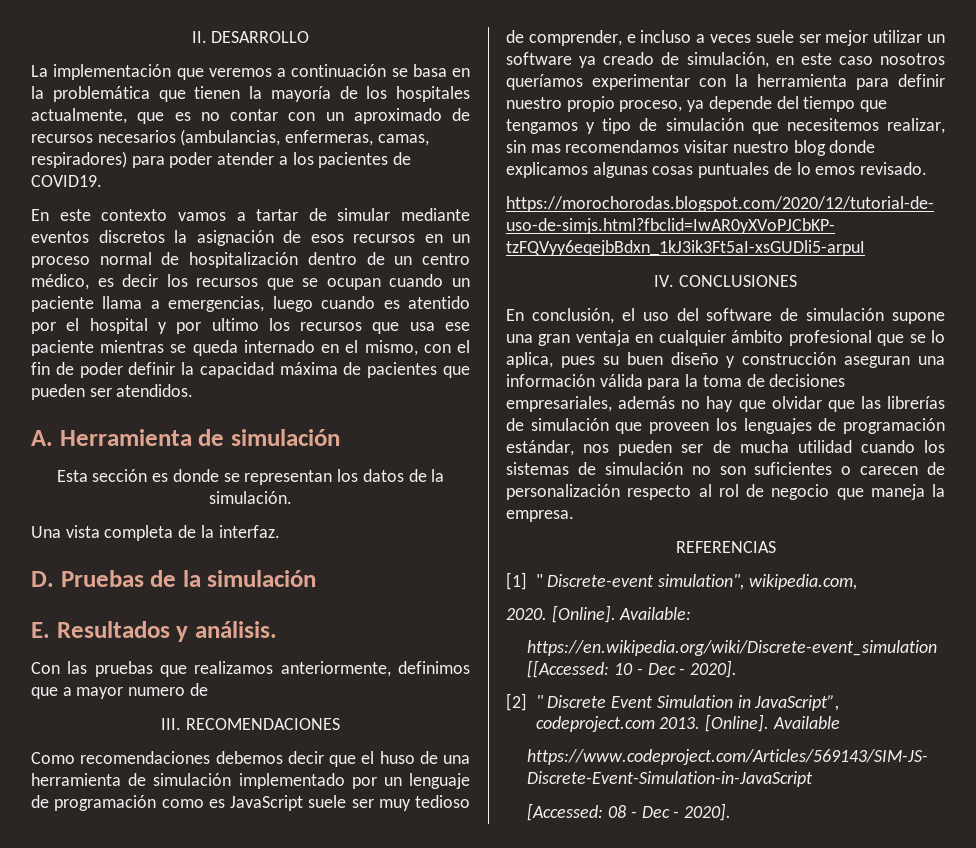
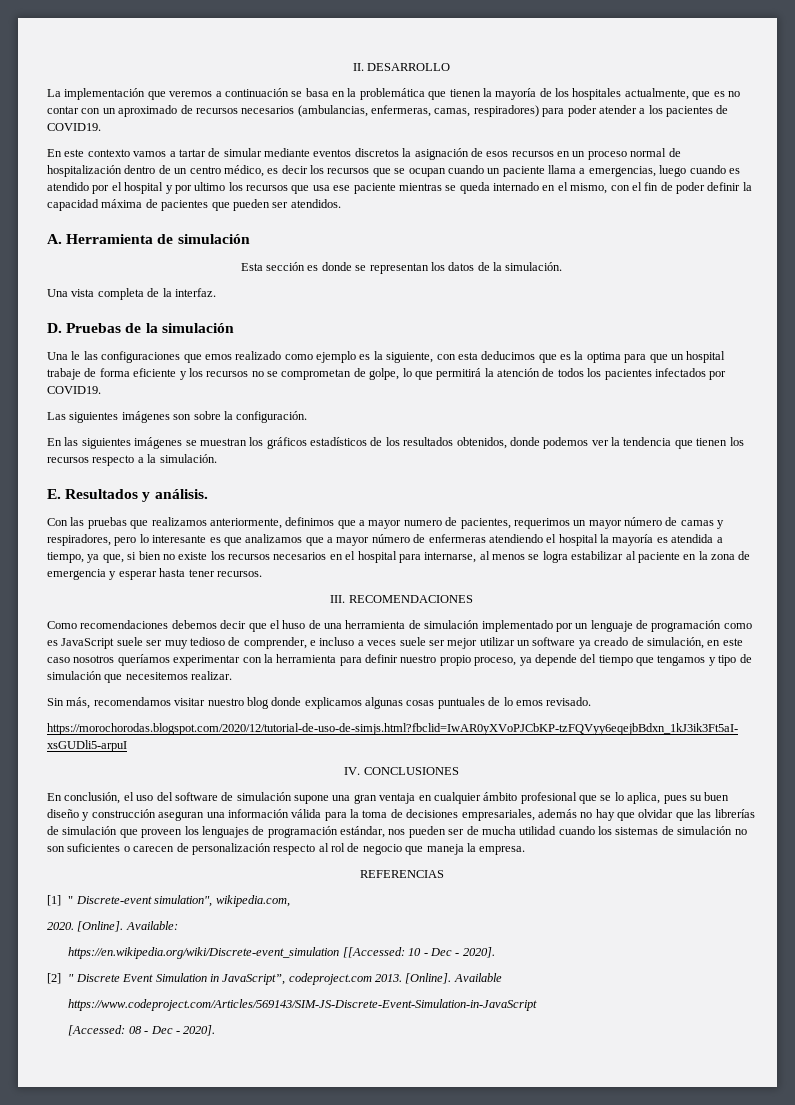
- En este contexto vamos a tartar de simular mediante eventos discretos la asignación de esos recursos en un proceso normal de hospitalización dentro de un centro médico, es decir los recursos que se ocupan cuando un paciente llama a emergencias, luego cuando es atentido por el hospital y por ultimo los recursos que usa ese paciente mientras se queda internado en el mismo, con el fin de poder definir la capacidad máxima de pacientes que pueden ser atendidos.
+ En este contexto vamos a tartar de simular mediante eventos discretos la asignación de esos recursos en un proceso normal de hospitalización dentro de un centro médico, es decir los recursos que se ocupan cuando un paciente llama a emergencias, luego cuando es atendido por el hospital y por ultimo los recursos que usa ese paciente mientras se queda internado en el mismo, con el fin de poder definir la capacidad máxima de pacientes que pueden ser atendidos.
+ Una le las configuraciones que emos realizado como ejemplo es la siguiente, con esta deducimos que es la optima para que un hospital trabaje de forma eficiente y los recursos no se comprometan de golpe, lo que permitirá la atención de todos los pacientes infectados por COVID19.
+ Las siguientes imágenes son sobre la configuración.
+ En las siguientes imágenes se muestran los gráficos estadísticos de los resultados obtenidos, donde podemos ver la tendencia que tienen los recursos respecto a la simulación.
- Con las pruebas que realizamos anteriormente, definimos que a mayor numero de
+ Con las pruebas que realizamos anteriormente, definimos que a mayor numero de pacientes, requerimos un mayor número de camas y respiradores, pero lo interesante es que analizamos que a mayor número de enfermeras atendiendo el hospital la mayoría es atendida a tiempo, ya que, si bien no existe los recursos necesarios en el hospital para internarse, al menos se logra estabilizar al paciente en la zona de emergencia y esperar hasta tener recursos.
- Como recomendaciones debemos decir que el huso de una herramienta de simulación implementado por un lenguaje de programación como es JavaScript suele ser muy tedioso de comprender, e incluso a veces suele ser mejor utilizar un software ya creado de simulación, en este caso nosotros queríamos experimentar con la herramienta para definir nuestro propio proceso, ya depende del tiempo que tengamos y tipo de simulación que necesitemos realizar, sin mas recomendamos visitar nuestro blog donde explicamos algunas cosas puntuales de lo emos revisado.
+ Como recomendaciones debemos decir que el huso de una herramienta de simulación implementado por un lenguaje de programación como es JavaScript suele ser muy tedioso de comprender, e incluso a veces suele ser mejor utilizar un software ya creado de simulación, en este caso nosotros queríamos experimentar con la herramienta para definir nuestro propio proceso, ya depende del tiempo que tengamos y tipo de simulación que necesitemos realizar.
+ Sin más, recomendamos visitar nuestro blog donde explicamos algunas cosas puntuales de lo emos revisado.

